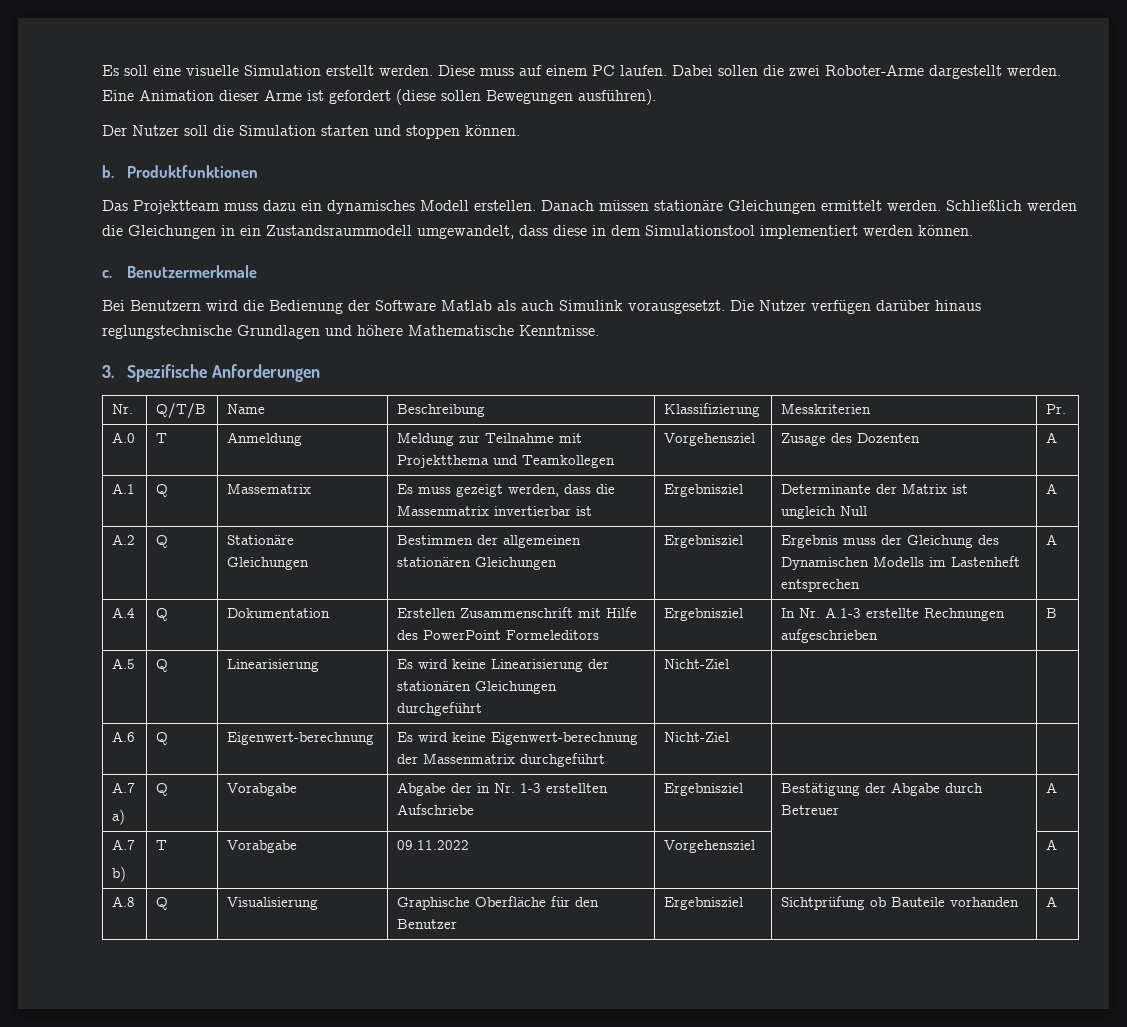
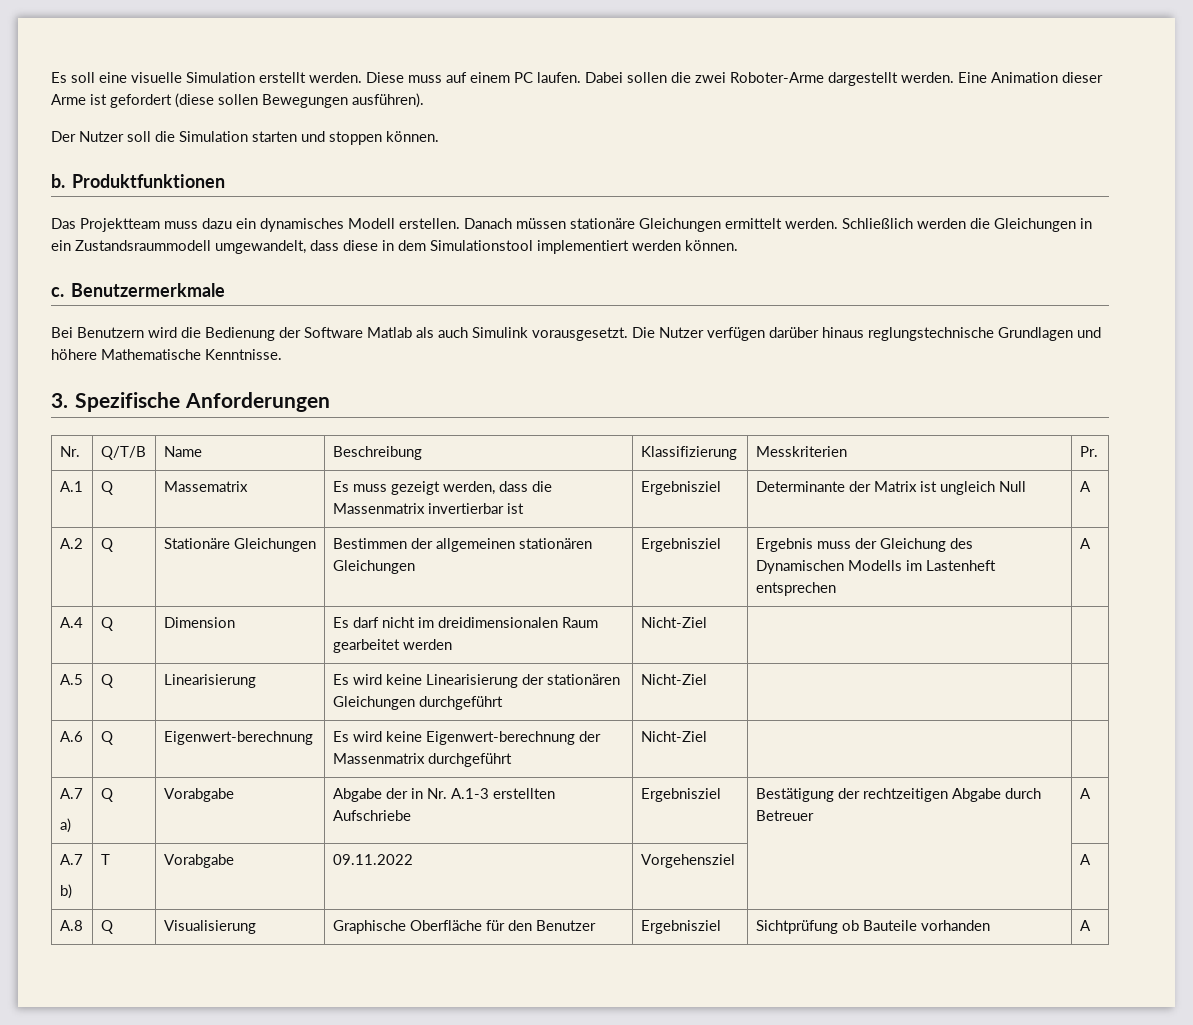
- A.0 | T | Anmeldung | Meldung zur Teilnahme mit Projektthema und Teamkollegen | Vorgehensziel | Zusage des Dozenten | A
- A.4 | Q | Dokumentation | Erstellen Zusammenschrift mit Hilfe des PowerPoint Formeleditors | Ergebnisziel | In Nr. A.1-3 erstellte Rechnungen aufgeschrieben | B
+ A.4 | Q | Dimension | Es darf nicht im dreidimensionalen Raum gearbeitet werden | Nicht-Ziel | |
  A.6 | Q | Eigenwert-berechnung | Es wird keine Eigenwert-berechnung der Massenmatrix durchgeführt | Nicht-Ziel | |
  A.7
- a) | Q | Vorabgabe | Abgabe der in Nr. 1-3 erstellten Aufschriebe | Ergebnisziel | Bestätigung der Abgabe durch Betreuer | A
+ a) | Q | Vorabgabe | Abgabe der in Nr. A.1-3 erstellten Aufschriebe | Ergebnisziel | Bestätigung der rechtzeitigen Abgabe durch Betreuer | A

